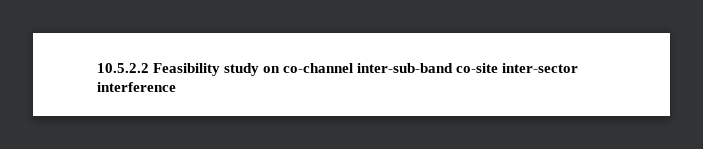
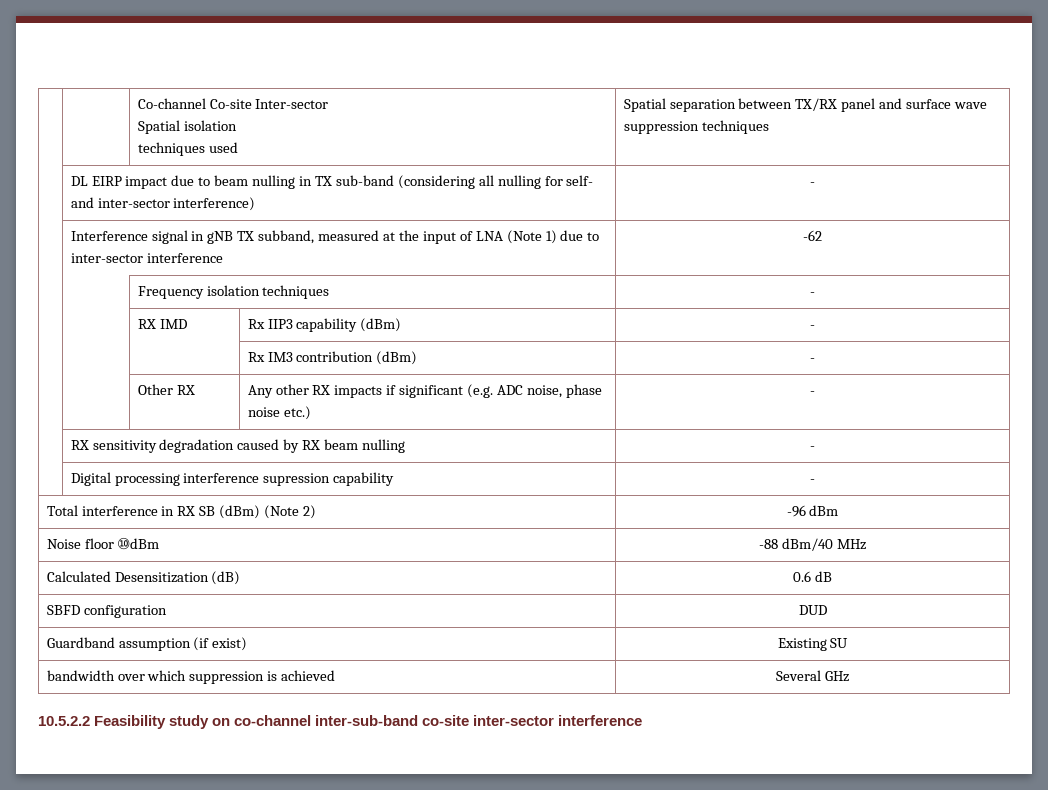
+ | | Co-channel Co-site Inter-sector
+ Spatial isolation
+ techniques used | Spatial separation between TX/RX panel and surface wave suppression techniques
+ | DL EIRP impact due to beam nulling in TX sub-band (considering all nulling for self- and inter-sector interference) | -
+ | Interference signal in gNB TX subband, measured at the input of LNA (Note 1) due to inter-sector interference | -62
+ | | Frequency isolation techniques | -
+ | | RX IMD | Rx IIP3 capability (dBm) | -
+ | | | Rx IM3 contribution (dBm) | -
+ | | Other RX | Any other RX impacts if significant (e.g. ADC noise, phase noise etc.) | -
+ | RX sensitivity degradation caused by RX beam nulling | -
+ | Digital processing interference supression capability | -
+ Total interference in RX SB (dBm) (Note 2) | -96 dBm
+ Noise floor ⑩dBm | -88 dBm/40 MHz
+ Calculated Desensitization (dB) | 0.6 dB
+ SBFD configuration | DUD
+ Guardband assumption (if exist) | Existing SU
+ bandwidth over which suppression is achieved | Several GHz

